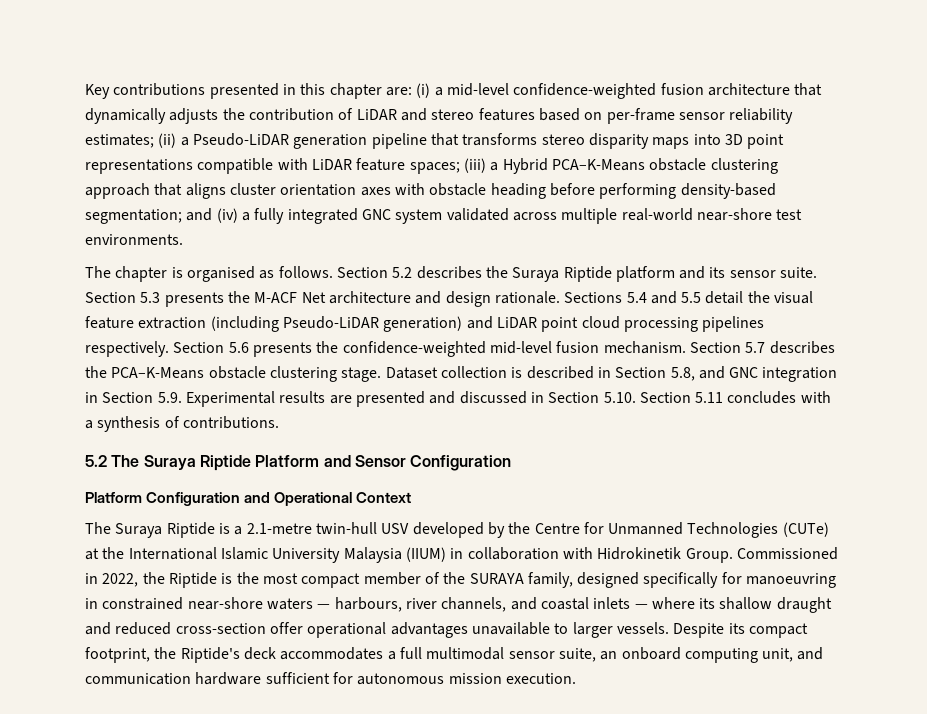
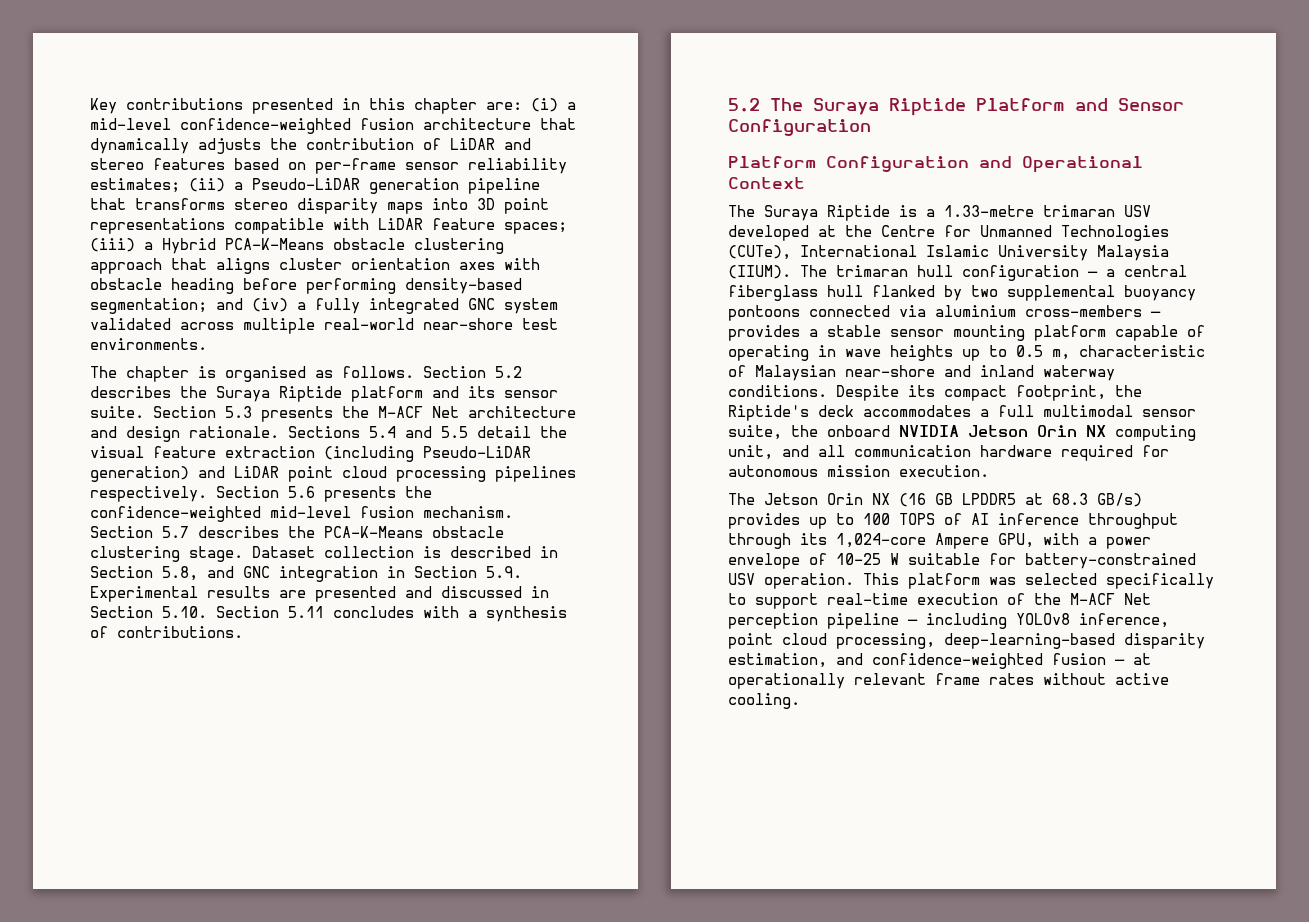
- The Suraya Riptide is a 2.1-metre twin-hull USV developed by the Centre for Unmanned Technologies (CUTe) at the International Islamic University Malaysia (IIUM) in collaboration with Hidrokinetik Group. Commissioned in 2022, the Riptide is the most compact member of the SURAYA family, designed specifically for manoeuvring in constrained near-shore waters — harbours, river channels, and coastal inlets — where its shallow draught and reduced cross-section offer operational advantages unavailable to larger vessels.
+ The Suraya Riptide is a 1.33-metre trimaran USV developed at the Centre for Unmanned Technologies (CUTe), International Islamic University Malaysia (IIUM). The trimaran hull configuration — a central fiberglass hull flanked by two supplemental buoyancy pontoons connected via aluminium cross-members — provides a stable sensor mounting platform capable of operating in wave heights up to 0.5 m, characteristic of Malaysian near-shore and inland waterway conditions.
- Despite its compact footprint, the Riptide's deck accommodates a full multimodal sensor suite, an onboard computing unit, and communication hardware sufficient for autonomous mission execution.
+ Despite its compact footprint, the Riptide's deck accommodates a full multimodal sensor suite, the onboard NVIDIA Jetson Orin NX computing unit, and all communication hardware required for autonomous mission execution.
+ The Jetson Orin NX (16 GB LPDDR5 at 68.3 GB/s) provides up to 100 TOPS of AI inference throughput through its 1,024-core Ampere GPU, with a power envelope of 10–25 W suitable for battery-constrained USV operation. This platform was selected specifically to support real-time execution of the M-ACF Net perception pipeline — including YOLOv8 inference, point cloud processing, deep-learning-based disparity estimation, and confidence-weighted fusion — at operationally relevant frame rates without active cooling.

